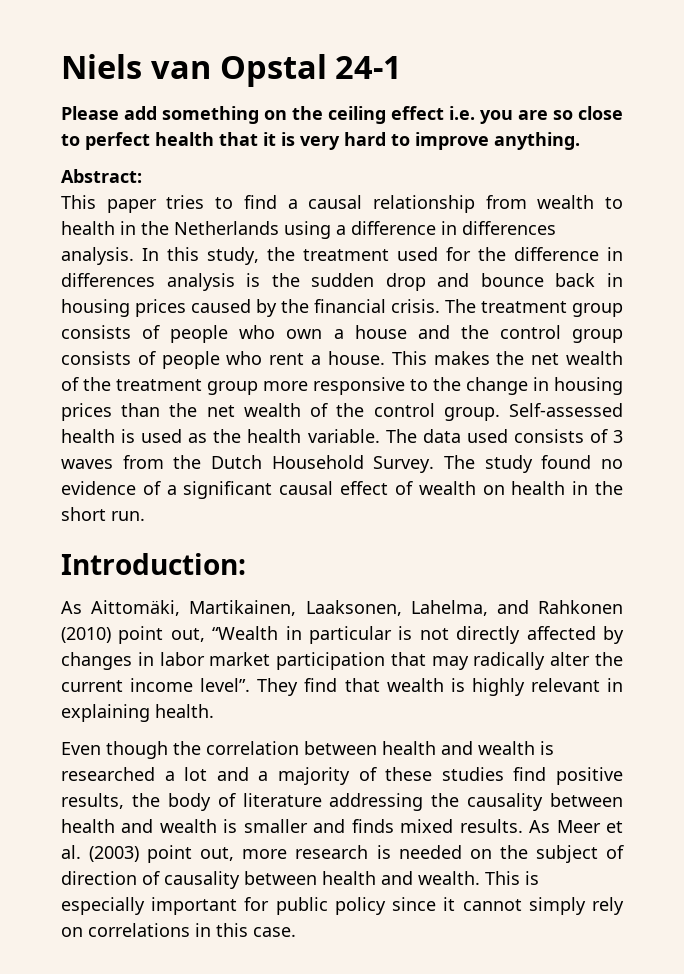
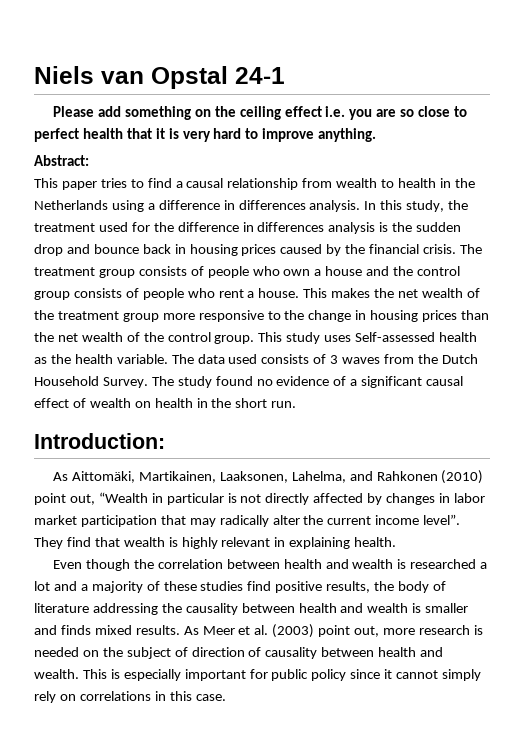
- Self-assessed health is used as the health variable.
+ This study uses Self-assessed health as the health variable.

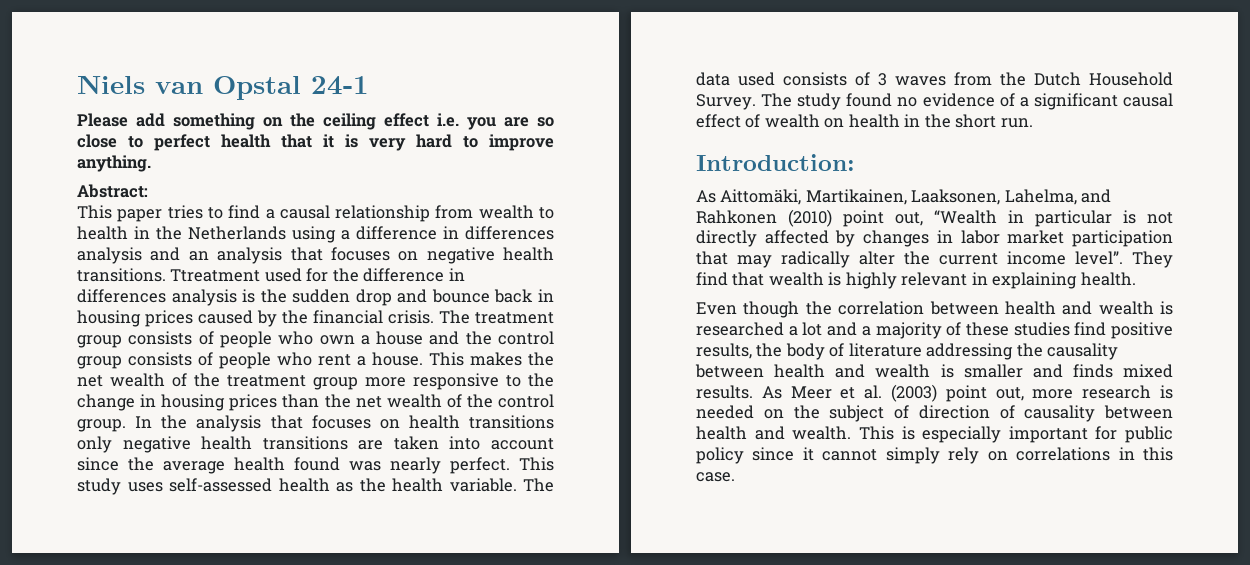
- This paper tries to find a causal relationship from wealth to health in the Netherlands using a difference in differences analysis. In this study, the treatment used for the difference in differences analysis is the sudden drop and bounce back in housing prices caused by the financial crisis.
+ This paper tries to find a causal relationship from wealth to health in the Netherlands using a difference in differences analysis and an analysis that focuses on negative health transitions. Ttreatment used for the difference in differences analysis is the sudden drop and bounce back in housing prices caused by the financial crisis.
+ In the analysis that focuses on health transitions only negative health transitions are taken into account since the average health found was nearly perfect.
- This study uses Self-assessed health as the health variable.
+ This study uses self-assessed health as the health variable.

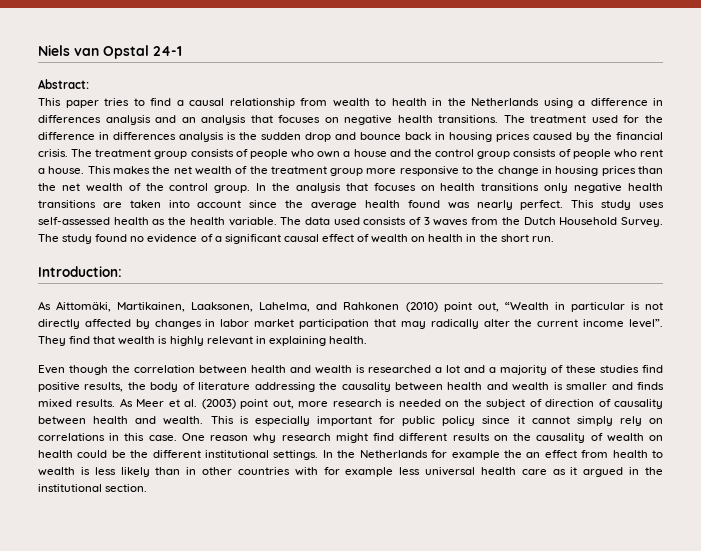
- Please add something on the ceiling effect i.e. you are so close to perfect health that it is very hard to improve anything.
- Ttreatment used for the difference in differences analysis is the sudden drop and bounce back in housing prices caused by the financial crisis.
+ The treatment used for the difference in differences analysis is the sudden drop and bounce back in housing prices caused by the financial crisis.
+ One reason why research might find different results on the causality of wealth on health could be the different institutional settings. In the Netherlands for example the an effect from health to wealth is less likely than in other countries with for example less universal health care as it argued in the institutional section.

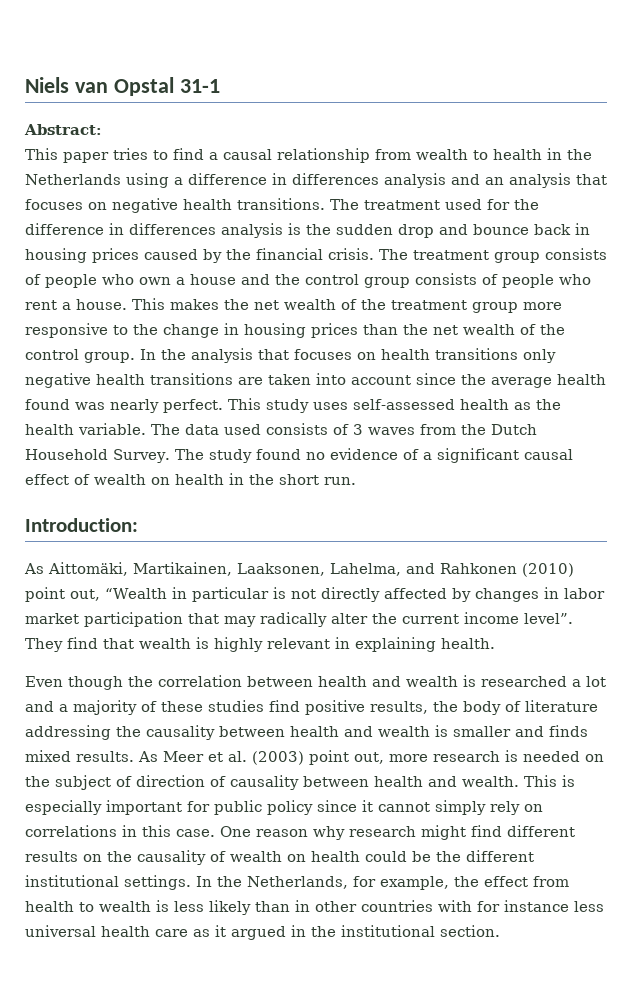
- Niels van Opstal 24-1
+ Niels van Opstal 31-1
- In the Netherlands for example the an effect from health to wealth is less likely than in other countries with for example less universal health care as it argued in the institutional section.
+ In the Netherlands, for example, the effect from health to wealth is less likely than in other countries with for instance less universal health care as it argued in the institutional section.

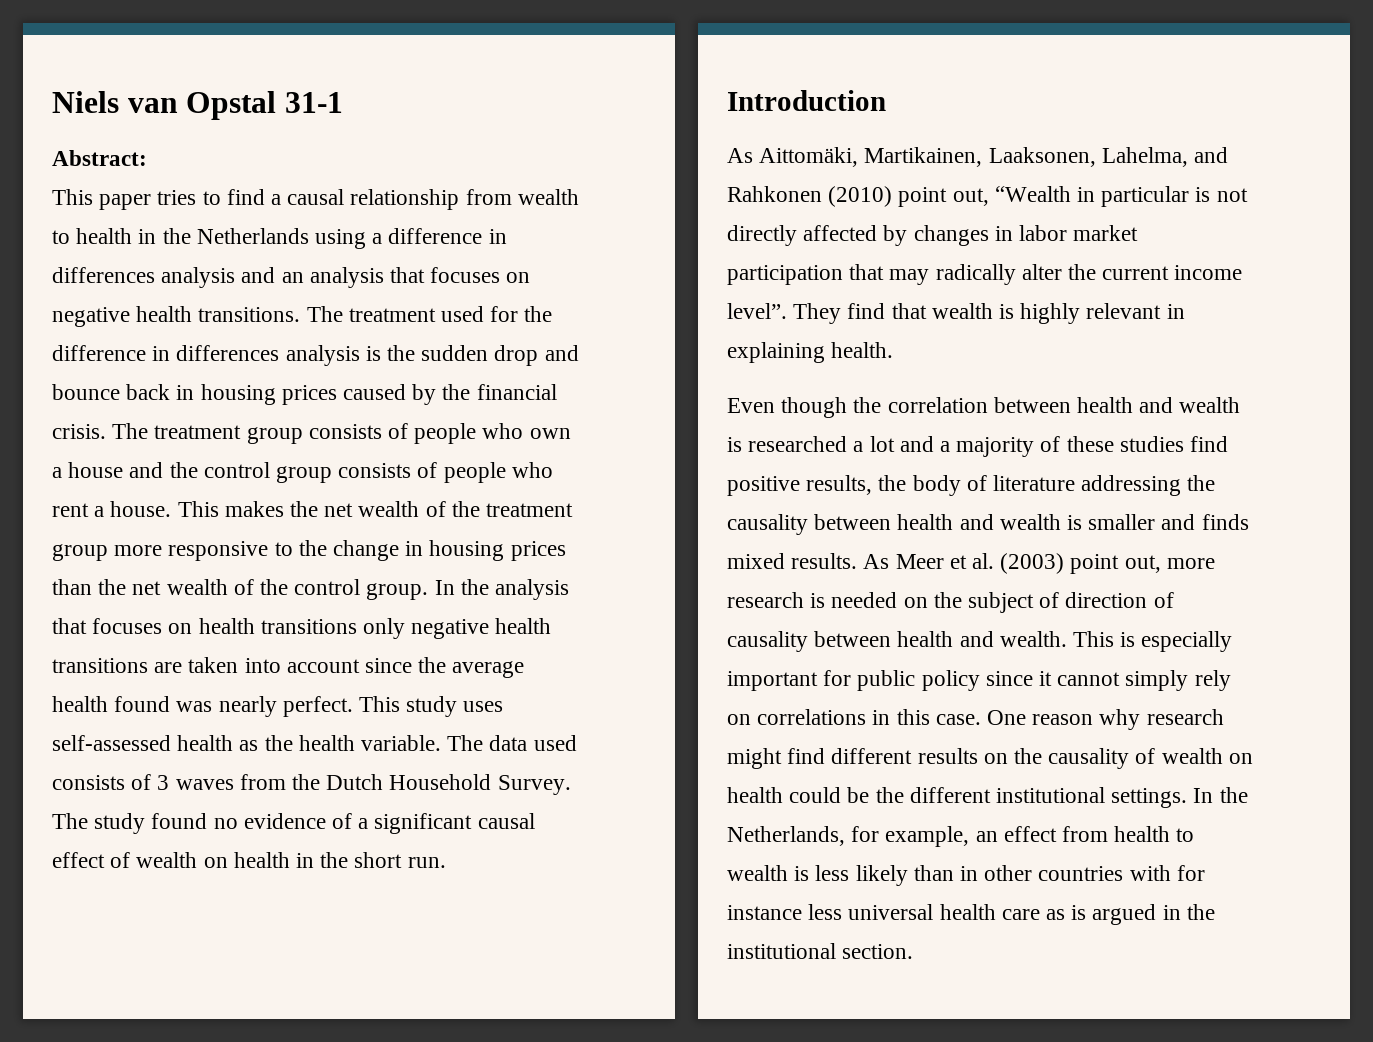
- Introduction:
+ Introduction
- In the Netherlands, for example, the effect from health to wealth is less likely than in other countries with for instance less universal health care as it argued in the institutional section.
+ In the Netherlands, for example, an effect from health to wealth is less likely than in other countries with for instance less universal health care as is argued in the institutional section.

